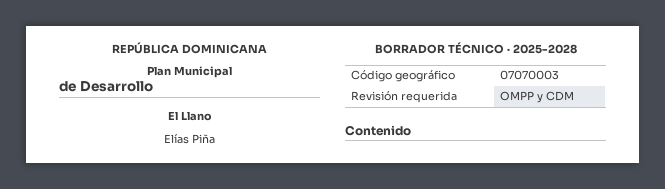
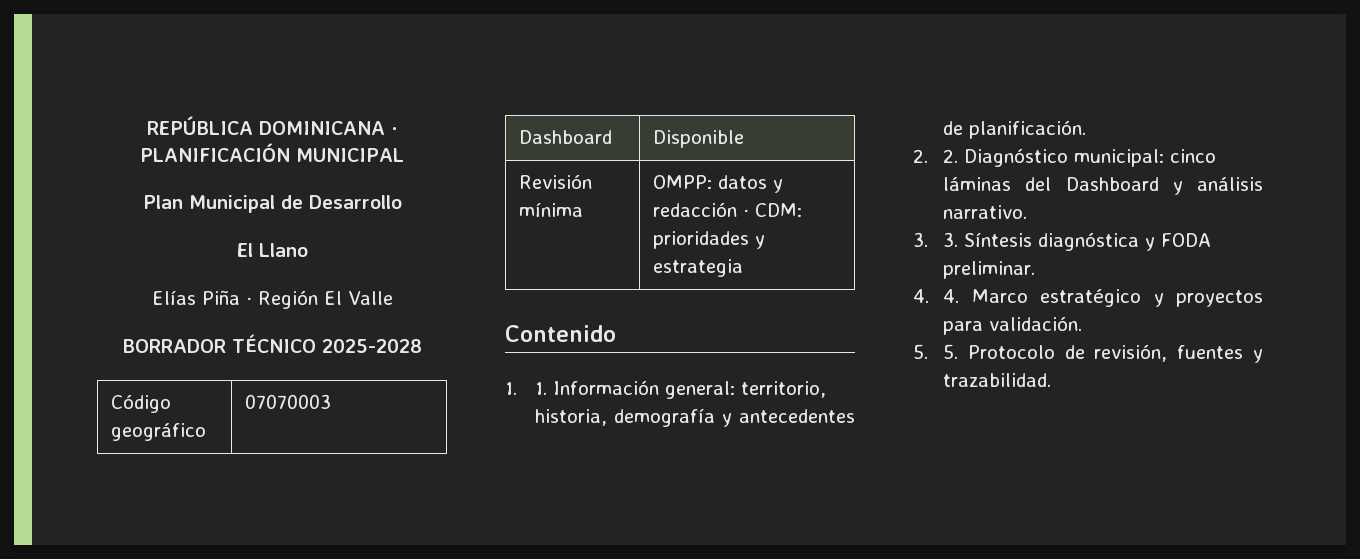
- REPÚBLICA DOMINICANA
+ REPÚBLICA DOMINICANA · PLANIFICACIÓN MUNICIPAL
- Plan Municipal
- de Desarrollo
+ Plan Municipal de Desarrollo
- Elías Piña
+ Elías Piña · Región El Valle
- BORRADOR TÉCNICO · 2025-2028
+ BORRADOR TÉCNICO 2025-2028
+ Dashboard | Disponible
- Revisión requerida | OMPP y CDM
+ Revisión mínima | OMPP: datos y redacción · CDM: prioridades y estrategia
  Contenido
+ 1. 1. Información general: territorio, historia, demografía y antecedentes de planificación.
+ 2. 2. Diagnóstico municipal: cinco láminas del Dashboard y análisis narrativo.
+ 3. 3. Síntesis diagnóstica y FODA preliminar.
+ 4. 4. Marco estratégico y proyectos para validación.
+ 5. 5. Protocolo de revisión, fuentes y trazabilidad.

